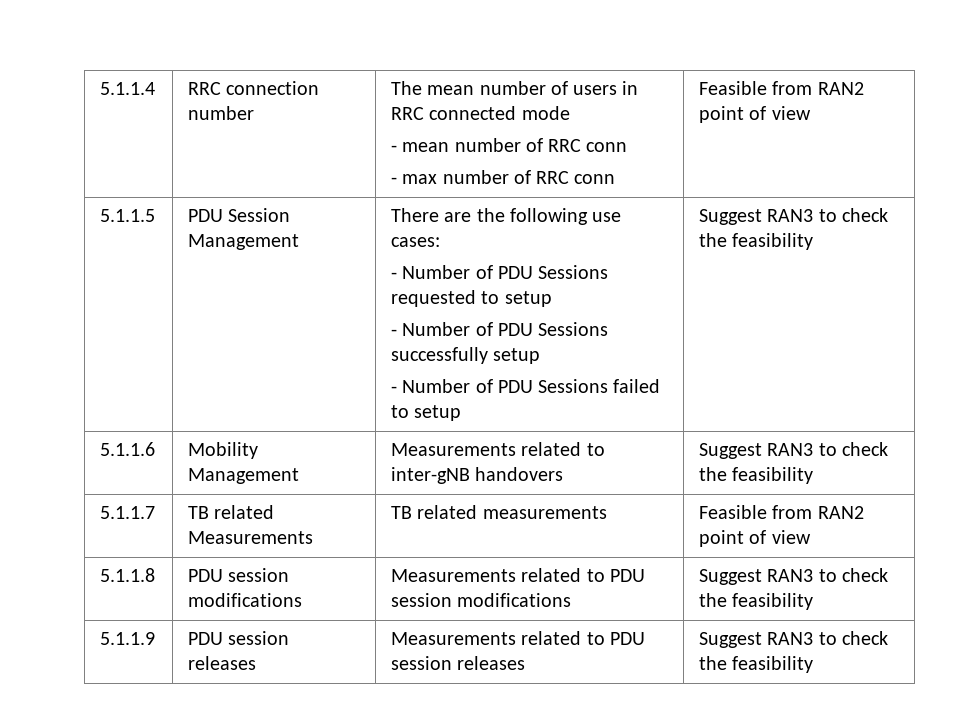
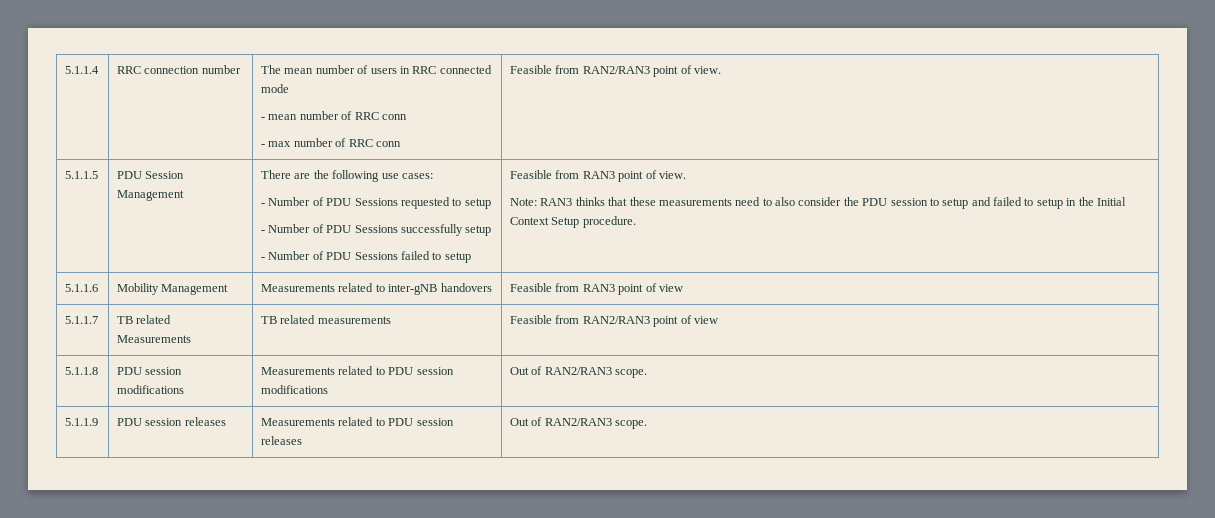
  5.1.1.4 | RRC connection number | The mean number of users in RRC connected mode
  - mean number of RRC conn
- - max number of RRC conn | Feasible from RAN2 point of view
+ - max number of RRC conn | Feasible from RAN2/RAN3 point of view.
- - Number of PDU Sessions failed to setup | Suggest RAN3 to check the feasibility
+ - Number of PDU Sessions failed to setup | Feasible from RAN3 point of view.
+ Note: RAN3 thinks that these measurements need to also consider the PDU session to setup and failed to setup in the Initial Context Setup procedure.
- 5.1.1.6 | Mobility Management | Measurements related to inter-gNB handovers | Suggest RAN3 to check the feasibility
+ 5.1.1.6 | Mobility Management | Measurements related to inter-gNB handovers | Feasible from RAN3 point of view
- 5.1.1.7 | TB related Measurements | TB related measurements | Feasible from RAN2 point of view
+ 5.1.1.7 | TB related Measurements | TB related measurements | Feasible from RAN2/RAN3 point of view
- 5.1.1.8 | PDU session modifications | Measurements related to PDU session modifications | Suggest RAN3 to check the feasibility
+ 5.1.1.8 | PDU session modifications | Measurements related to PDU session modifications | Out of RAN2/RAN3 scope.
- 5.1.1.9 | PDU session releases | Measurements related to PDU session releases | Suggest RAN3 to check the feasibility
+ 5.1.1.9 | PDU session releases | Measurements related to PDU session releases | Out of RAN2/RAN3 scope.

